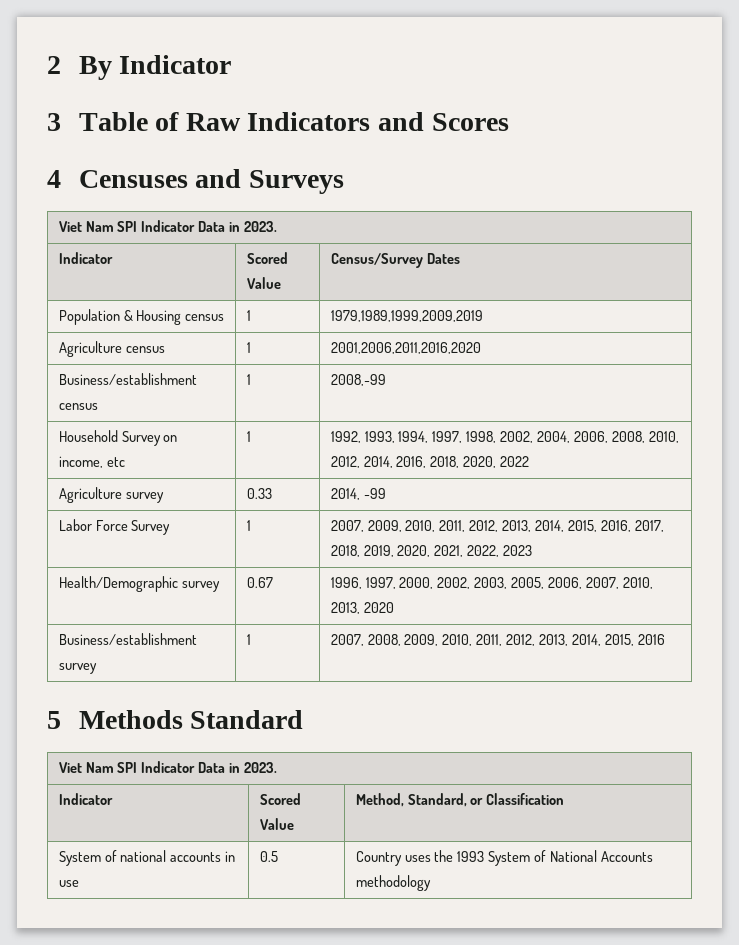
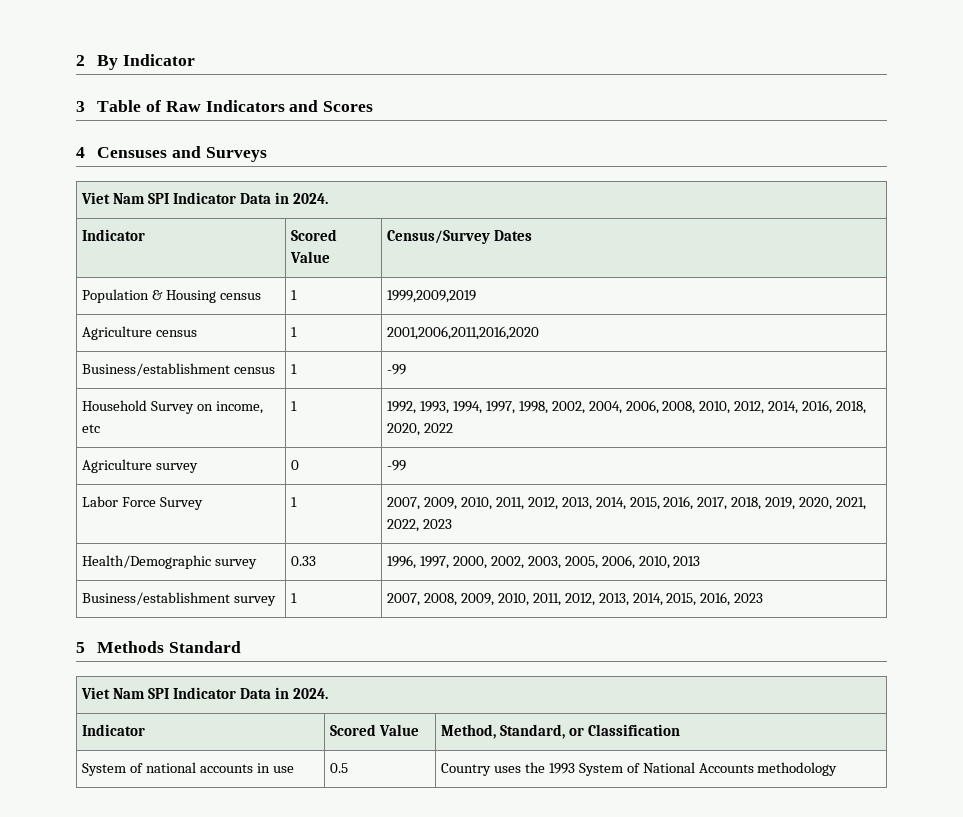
  4 Censuses and Surveys
- Viet Nam SPI Indicator Data in 2023.
+ Viet Nam SPI Indicator Data in 2024.
- Population & Housing census | 1 | 1979,1989,1999,2009,2019
+ Population & Housing census | 1 | 1999,2009,2019
- Business/establishment census | 1 | 2008,-99
+ Business/establishment census | 1 | -99
- Agriculture survey | 0.33 | 2014, -99
+ Agriculture survey | 0 | -99
- Health/Demographic survey | 0.67 | 1996, 1997, 2000, 2002, 2003, 2005, 2006, 2007, 2010, 2013, 2020
+ Health/Demographic survey | 0.33 | 1996, 1997, 2000, 2002, 2003, 2005, 2006, 2010, 2013
- Business/establishment survey | 1 | 2007, 2008, 2009, 2010, 2011, 2012, 2013, 2014, 2015, 2016
+ Business/establishment survey | 1 | 2007, 2008, 2009, 2010, 2011, 2012, 2013, 2014, 2015, 2016, 2023
  5 Methods Standard
- Viet Nam SPI Indicator Data in 2023.
+ Viet Nam SPI Indicator Data in 2024.

